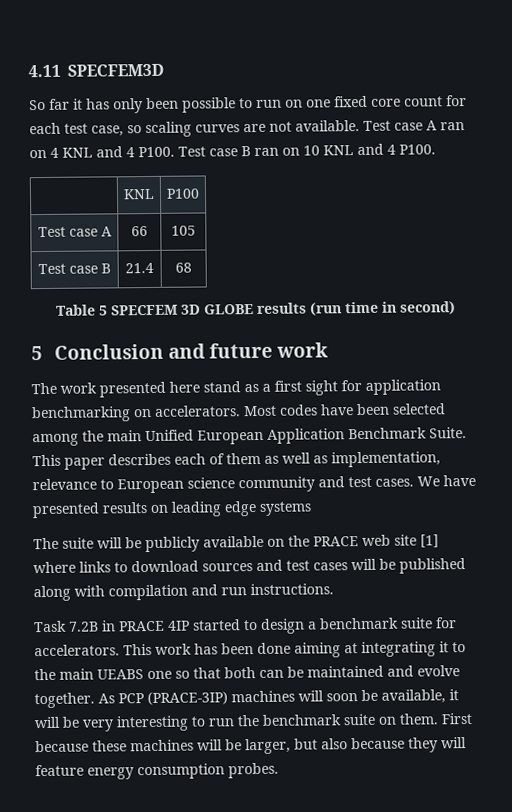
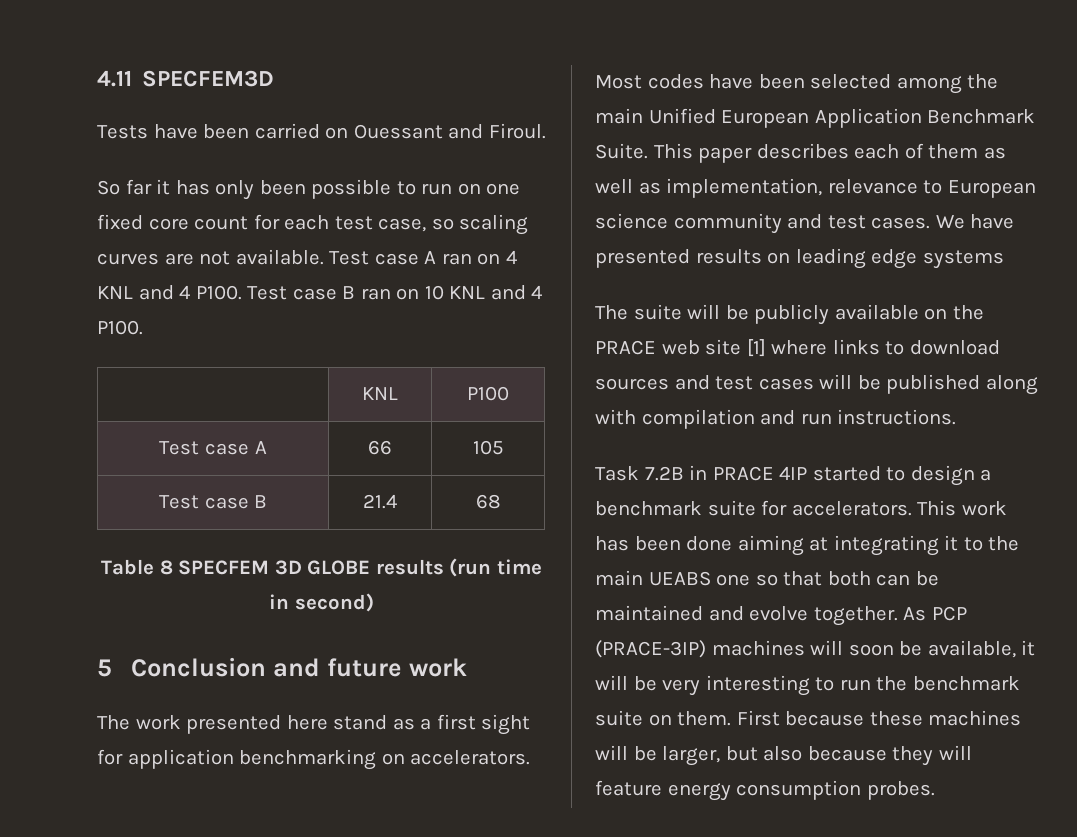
+ Tests have been carried on Ouessant and Firoul.
- Table 5 SPECFEM 3D GLOBE results (run time in second)
+ Table 8 SPECFEM 3D GLOBE results (run time in second)

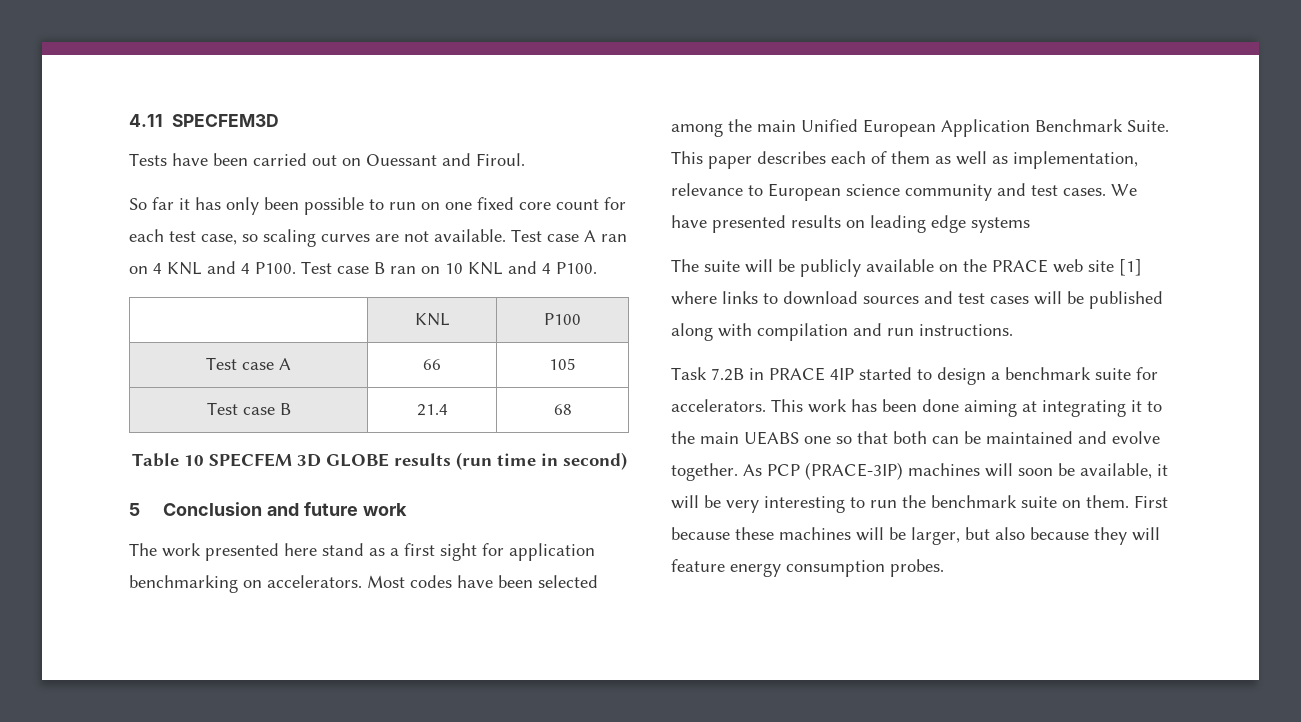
- Tests have been carried on Ouessant and Firoul.
+ Tests have been carried out on Ouessant and Firoul.
- Table 8 SPECFEM 3D GLOBE results (run time in second)
+ Table 10 SPECFEM 3D GLOBE results (run time in second)

